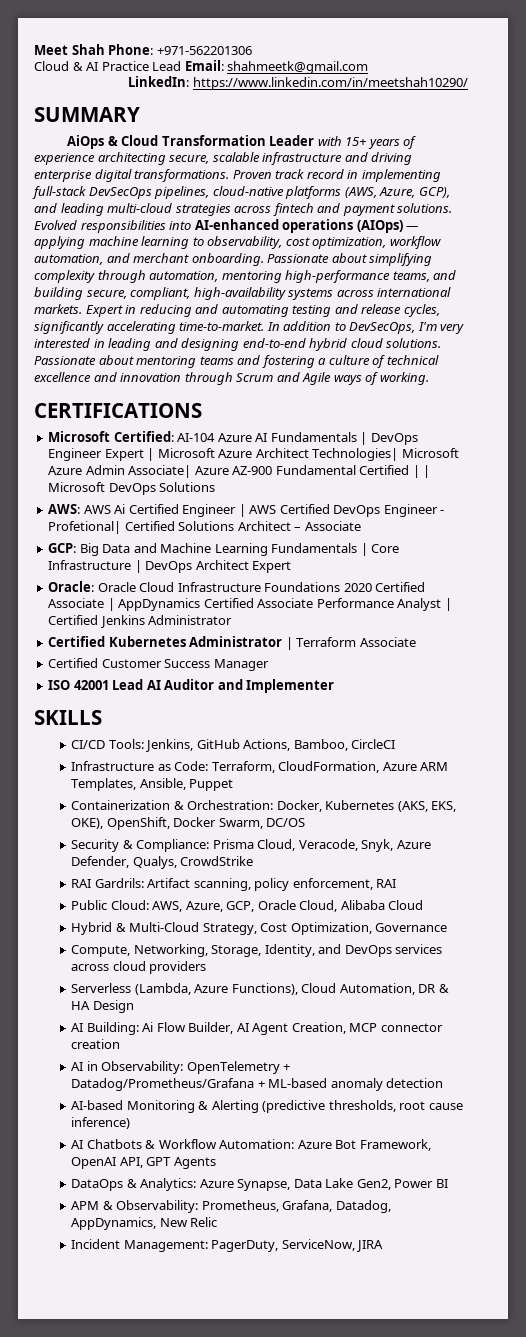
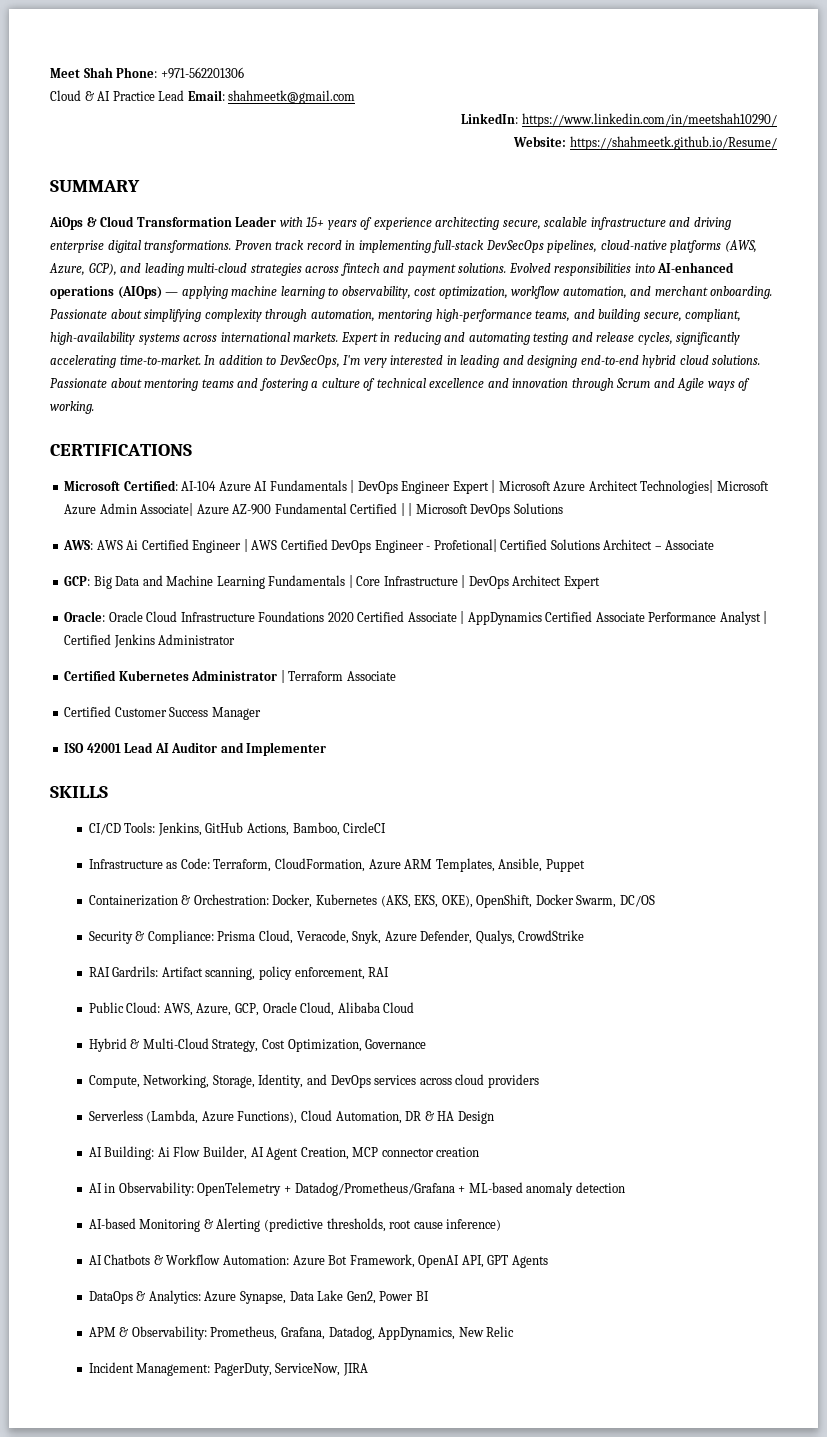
+ Website: https://shahmeetk.github.io/Resume/

